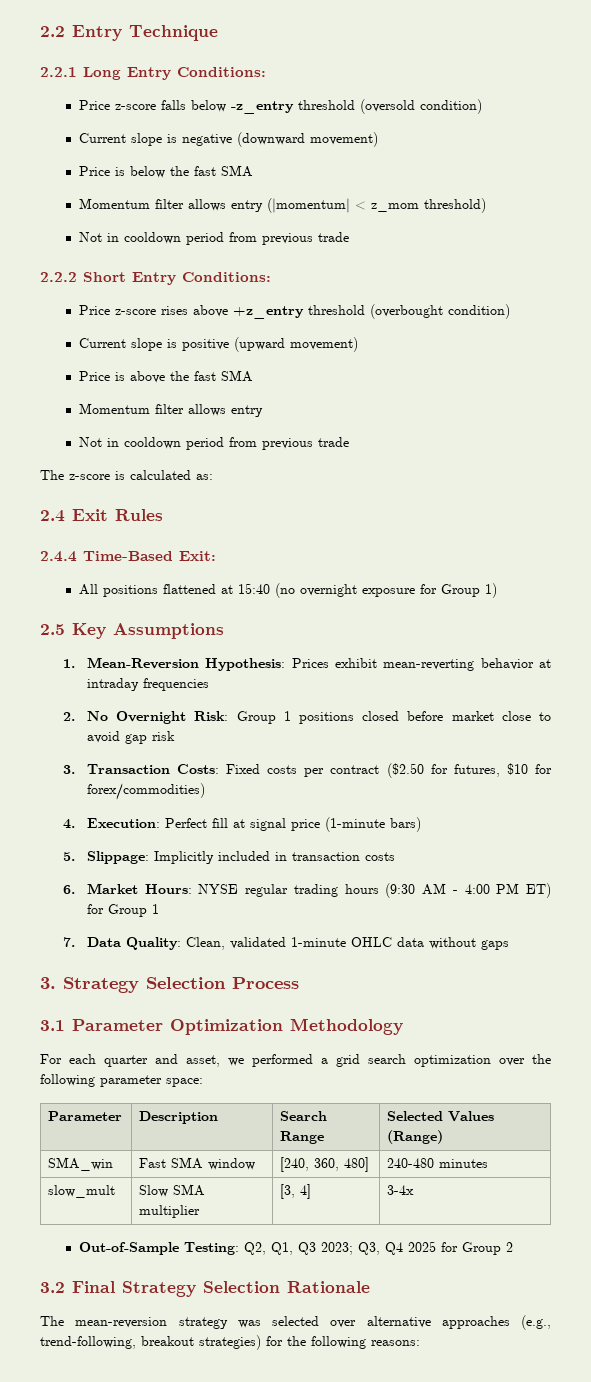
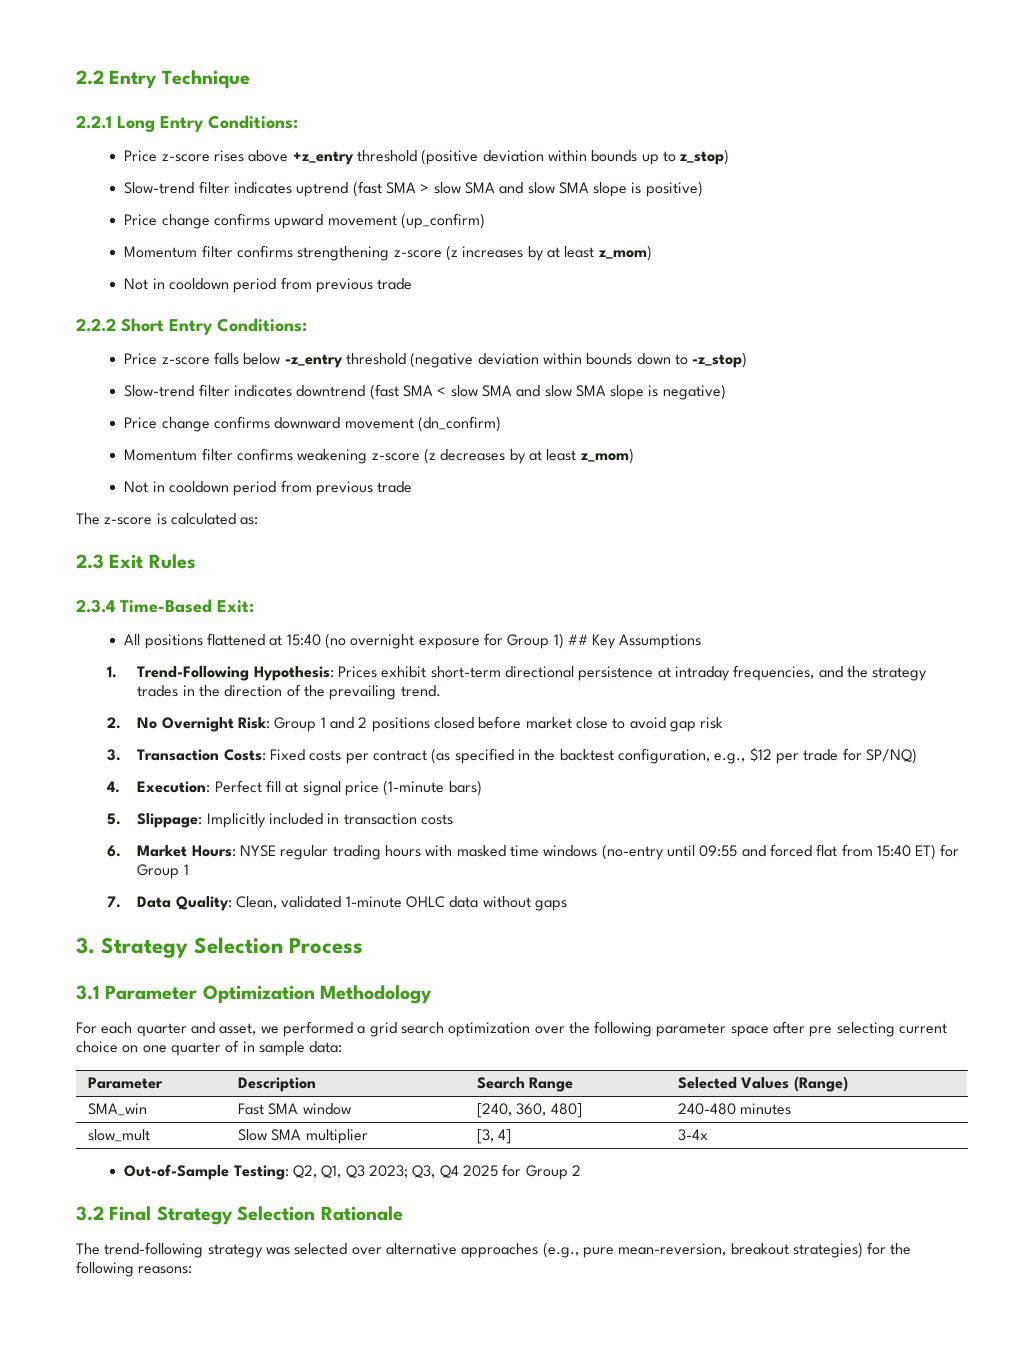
- Price z-score falls below -z_entry threshold (oversold condition)
- Current slope is negative (downward movement)
- Price is below the fast SMA
- Momentum filter allows entry (|momentum| < z_mom threshold)
+ Price z-score rises above +z_entry threshold (positive deviation within bounds up to z_stop)
+ Slow-trend filter indicates uptrend (fast SMA > slow SMA and slow SMA slope is positive)
+ Price change confirms upward movement (up_confirm)
+ Momentum filter confirms strengthening z-score (z increases by at least z_mom)
- Price z-score rises above +z_entry threshold (overbought condition)
- Current slope is positive (upward movement)
- Price is above the fast SMA
- Momentum filter allows entry
+ Price z-score falls below -z_entry threshold (negative deviation within bounds down to -z_stop)
+ Slow-trend filter indicates downtrend (fast SMA < slow SMA and slow SMA slope is negative)
+ Price change confirms downward movement (dn_confirm)
+ Momentum filter confirms weakening z-score (z decreases by at least z_mom)
- 2.4 Exit Rules
+ 2.3 Exit Rules
- 2.4.4 Time-Based Exit:
+ 2.3.4 Time-Based Exit:
- All positions flattened at 15:40 (no overnight exposure for Group 1)
- 2.5 Key Assumptions
+ All positions flattened at 15:40 (no overnight exposure for Group 1) ## Key Assumptions
- 1. Mean-Reversion Hypothesis: Prices exhibit mean-reverting behavior at intraday frequencies
+ 1. Trend-Following Hypothesis: Prices exhibit short-term directional persistence at intraday frequencies, and the strategy trades in the direction of the prevailing trend.
- 2. No Overnight Risk: Group 1 positions closed before market close to avoid gap risk
+ 2. No Overnight Risk: Group 1 and 2 positions closed before market close to avoid gap risk
- 3. Transaction Costs: Fixed costs per contract ($2.50 for futures, $10 for forex/commodities)
+ 3. Transaction Costs: Fixed costs per contract (as specified in the backtest configuration, e.g., $12 per trade for SP/NQ)
- 6. Market Hours: NYSE regular trading hours (9:30 AM - 4:00 PM ET) for Group 1
+ 6. Market Hours: NYSE regular trading hours with masked time windows (no-entry until 09:55 and forced flat from 15:40 ET) for Group 1
- For each quarter and asset, we performed a grid search optimization over the following parameter space:
+ For each quarter and asset, we performed a grid search optimization over the following parameter space after pre selecting current choice on one quarter of in sample data:
- The mean-reversion strategy was selected over alternative approaches (e.g., trend-following, breakout strategies) for the following reasons:
+ The trend-following strategy was selected over alternative approaches (e.g., pure mean-reversion, breakout strategies) for the following reasons:

